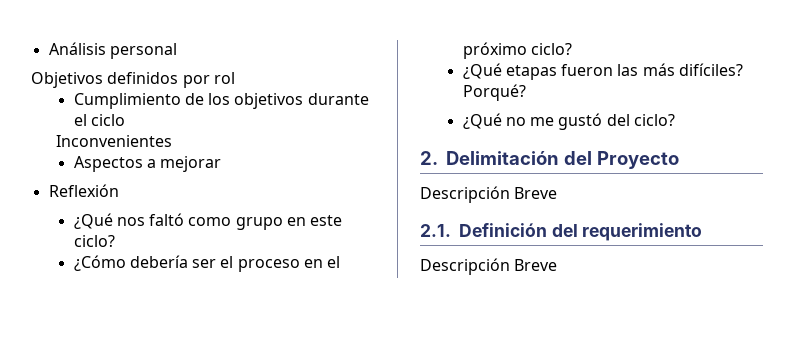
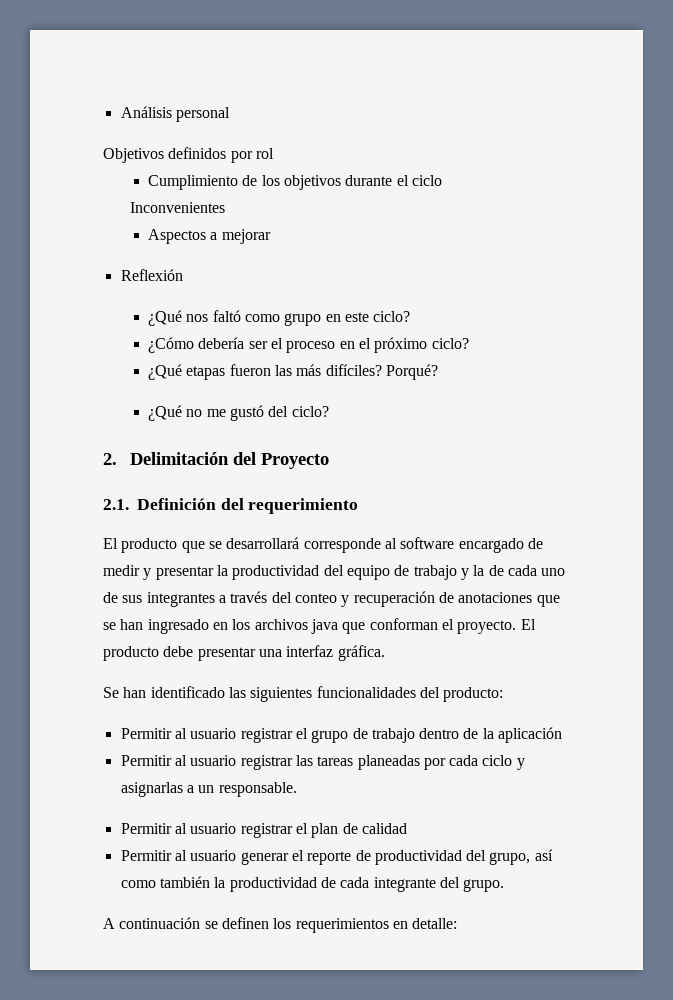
  2. Delimitación del Proyecto
- Descripción Breve
  2.1. Definición del requerimiento
- Descripción Breve
+ El producto que se desarrollará corresponde al software encargado de medir y presentar la productividad del equipo de trabajo y la de cada uno de sus integrantes a través del conteo y recuperación de anotaciones que se han ingresado en los archivos java que conforman el proyecto. El producto debe presentar una interfaz gráfica.
+ Se han identificado las siguientes funcionalidades del producto:
+ Permitir al usuario registrar el grupo de trabajo dentro de la aplicación
+ Permitir al usuario registrar las tareas planeadas por cada ciclo y asignarlas a un responsable.
+ Permitir al usuario registrar el plan de calidad
+ Permitir al usuario generar el reporte de productividad del grupo, así como también la productividad de cada integrante del grupo.
+ A continuación se definen los requerimientos en detalle:

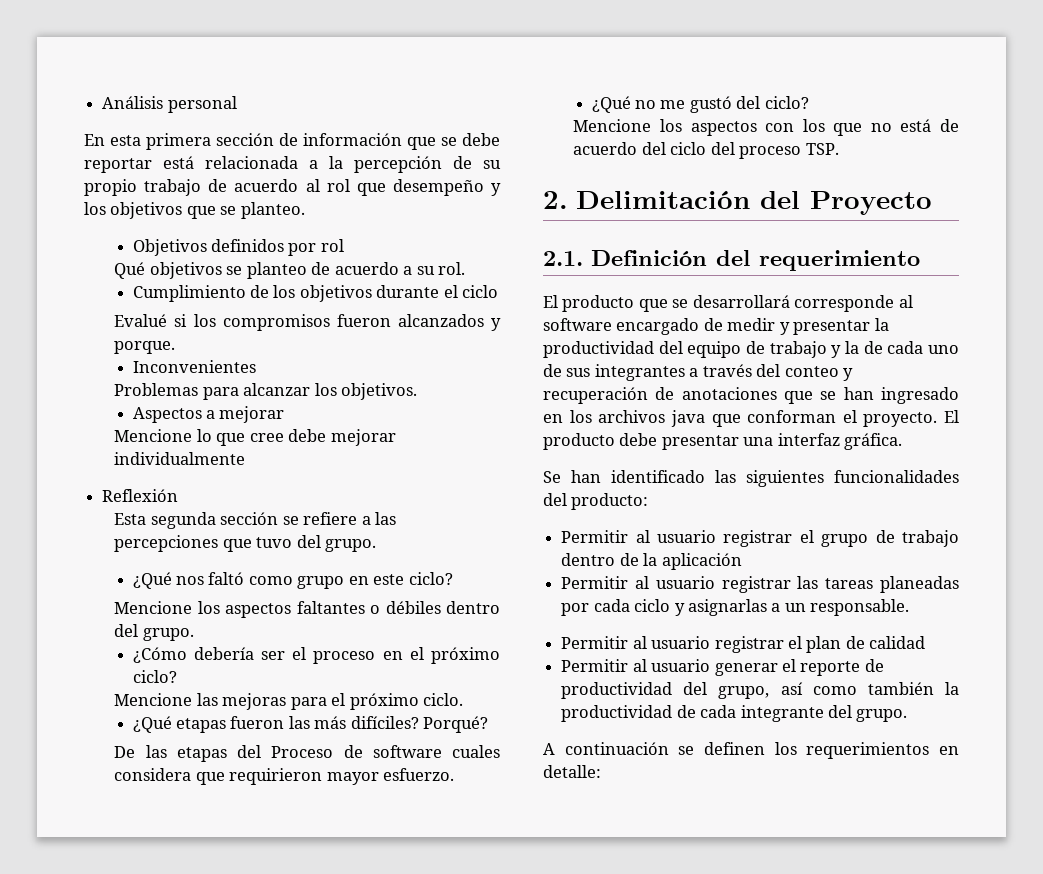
+ En esta primera sección de información que se debe reportar está relacionada a la percepción de su propio trabajo de acuerdo al rol que desempeño y los objetivos que se planteo.
  Objetivos definidos por rol
+ Qué objetivos se planteo de acuerdo a su rol.
+ Evalué si los compromisos fueron alcanzados y porque.
  Inconvenientes
+ Problemas para alcanzar los objetivos.
  Aspectos a mejorar
+ Mencione lo que cree debe mejorar individualmente
  Reflexión
+ Esta segunda sección se refiere a las percepciones que tuvo del grupo.
+ Mencione los aspectos faltantes o débiles dentro del grupo.
+ Mencione las mejoras para el próximo ciclo.
+ De las etapas del Proceso de software cuales considera que requirieron mayor esfuerzo.
+ Mencione los aspectos con los que no está de acuerdo del ciclo del proceso TSP.

